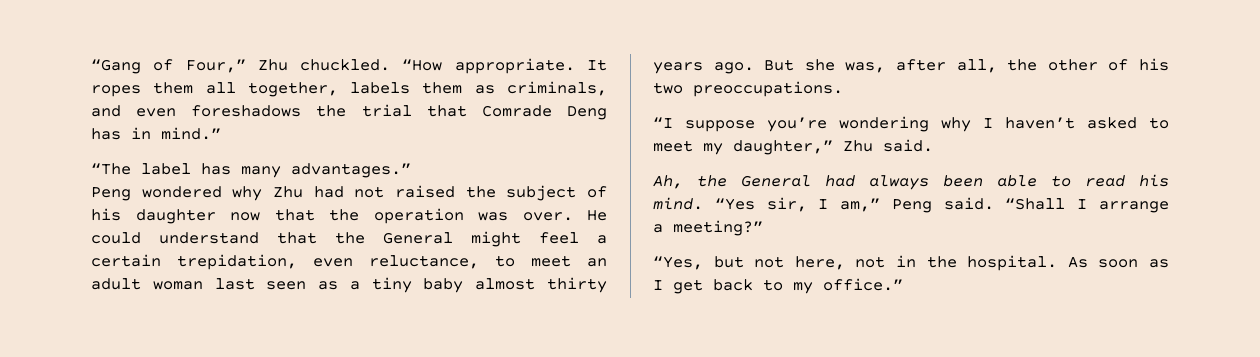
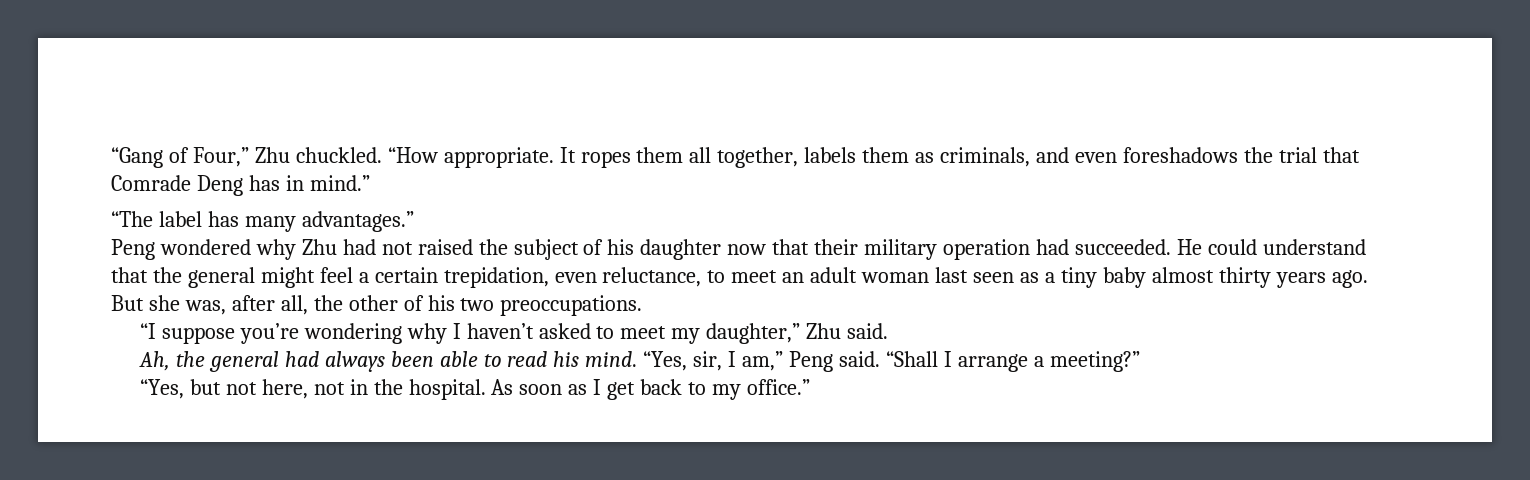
- Peng wondered why Zhu had not raised the subject of his daughter now that the operation was over.
+ Peng wondered why Zhu had not raised the subject of his daughter now that their military operation had succeeded.
- He could understand that the General might feel a certain trepidation, even reluctance, to meet an adult woman last seen as a tiny baby almost thirty years ago.
+ He could understand that the general might feel a certain trepidation, even reluctance, to meet an adult woman last seen as a tiny baby almost thirty years ago.
- Ah, the General had always been able to read his mind.
+ Ah, the general had always been able to read his mind.
- “Yes sir, I am,” Peng said.
+ “Yes, sir, I am,” Peng said.

